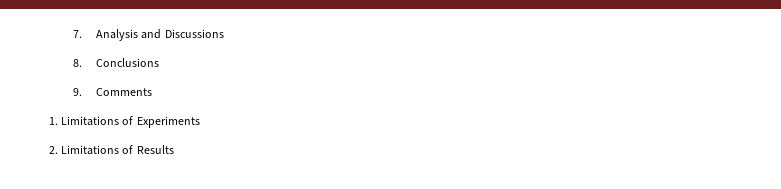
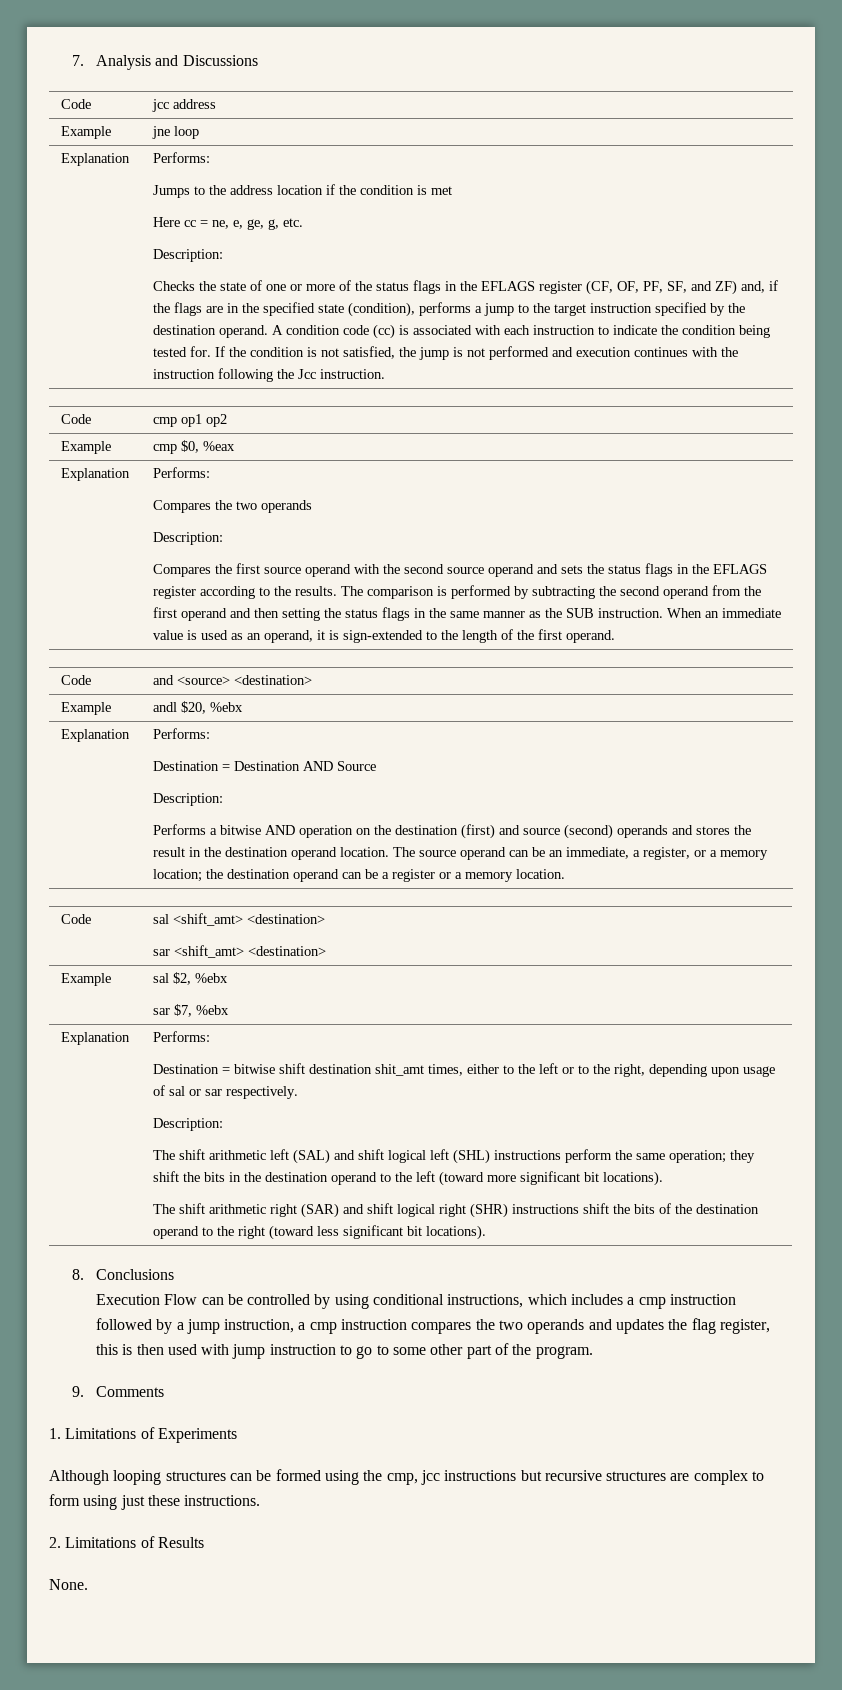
+ Code | jcc address
+ Example | jne loop
+ Explanation | Performs:
+ Jumps to the address location if the condition is met
+ Here cc = ne, e, ge, g, etc.
+ Description:
+ Checks the state of one or more of the status flags in the EFLAGS register (CF, OF, PF, SF, and ZF) and, if the flags are in the specified state (condition), performs a jump to the target instruction specified by the destination operand. A condition code (cc) is associated with each instruction to indicate the condition being tested for. If the condition is not satisfied, the jump is not performed and execution continues with the instruction following the Jcc instruction.
+ Code | cmp op1 op2
+ Example | cmp $0, %eax
+ Explanation | Performs:
+ Compares the two operands
+ Description:
+ Compares the first source operand with the second source operand and sets the status flags in the EFLAGS register according to the results. The comparison is performed by subtracting the second operand from the first operand and then setting the status flags in the same manner as the SUB instruction. When an immediate value is used as an operand, it is sign-extended to the length of the first operand.
+ Code | and <source> <destination>
+ Example | andl $20, %ebx
+ Explanation | Performs:
+ Destination = Destination AND Source
+ Description:
+ Performs a bitwise AND operation on the destination (first) and source (second) operands and stores the result in the destination operand location. The source operand can be an immediate, a register, or a memory location; the destination operand can be a register or a memory location.
+ Code | sal <shift_amt> <destination>
+ sar <shift_amt> <destination>
+ Example | sal $2, %ebx
+ sar $7, %ebx
+ Explanation | Performs:
+ Destination = bitwise shift destination shit_amt times, either to the left or to the right, depending upon usage of sal or sar respectively.
+ Description:
+ The shift arithmetic left (SAL) and shift logical left (SHL) instructions perform the same operation; they shift the bits in the destination operand to the left (toward more significant bit locations).
+ The shift arithmetic right (SAR) and shift logical right (SHR) instructions shift the bits of the destination operand to the right (toward less significant bit locations).
  8. Conclusions
+ Execution Flow can be controlled by using conditional instructions, which includes a cmp instruction followed by a jump instruction, a cmp instruction compares the two operands and updates the flag register, this is then used with jump instruction to go to some other part of the program.
+ Although looping structures can be formed using the cmp, jcc instructions but recursive structures are complex to form using just these instructions.
+ None.

